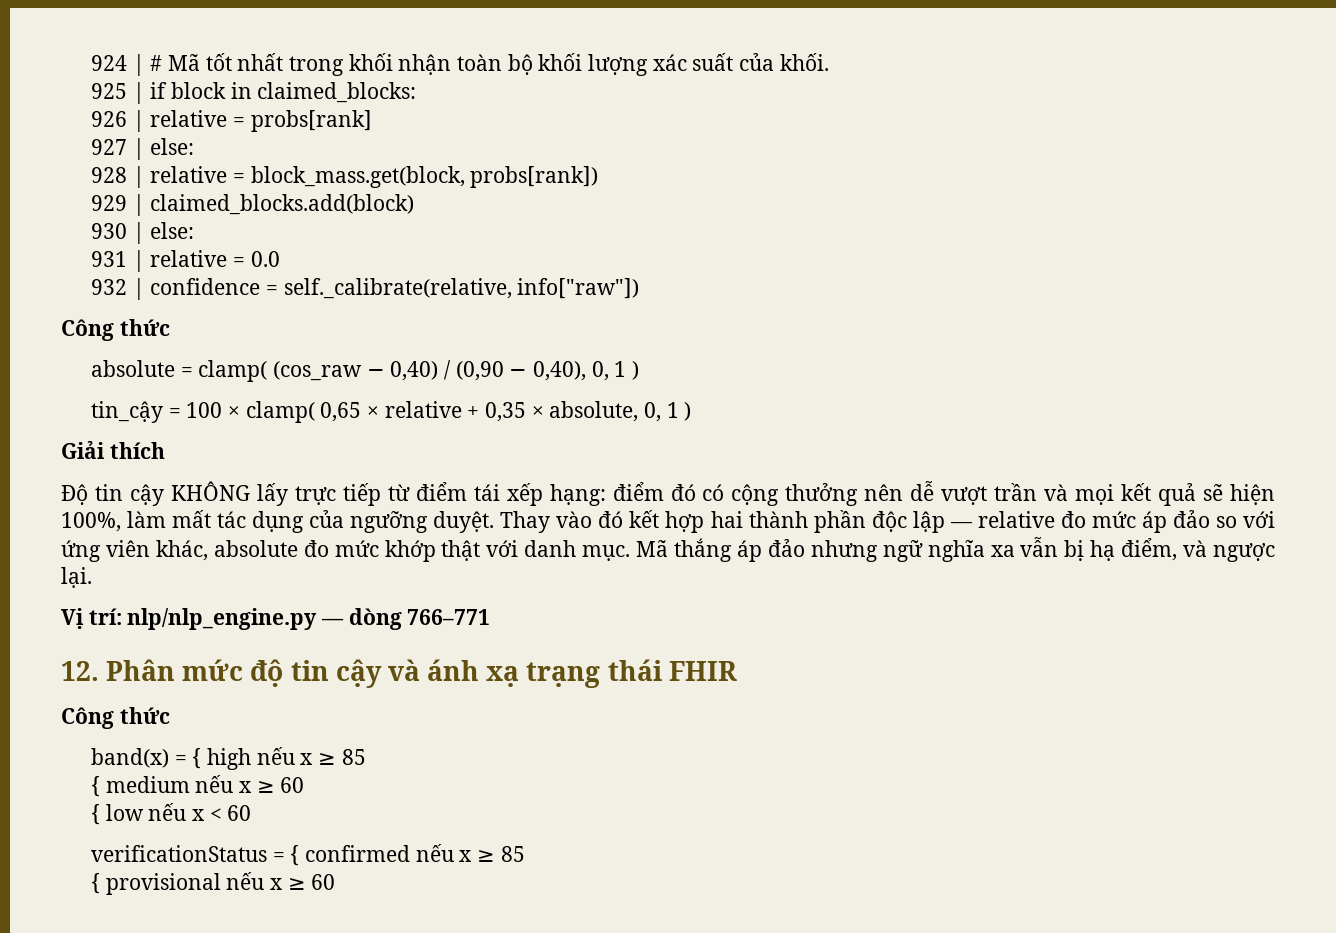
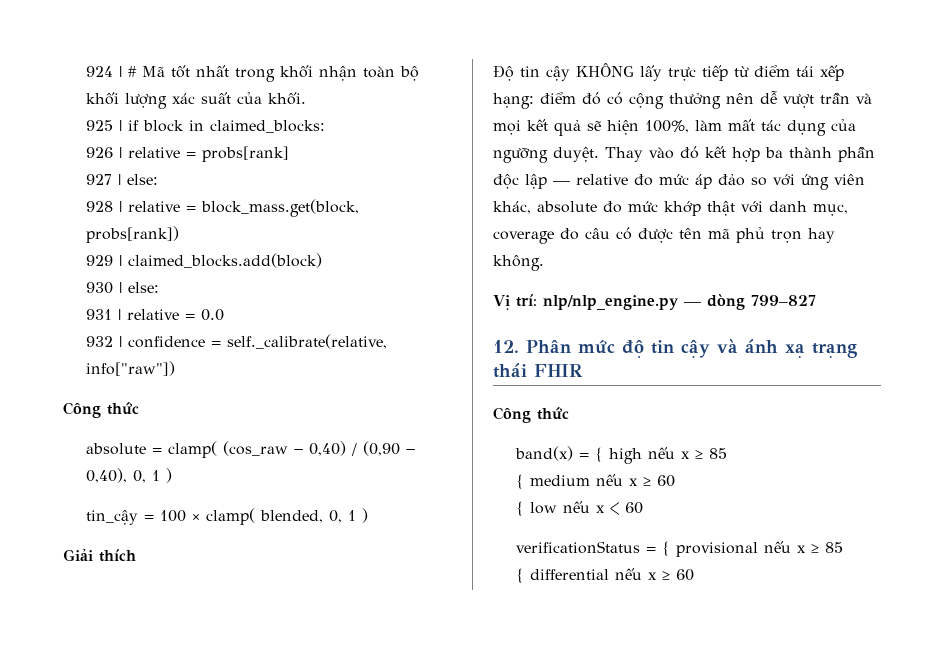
- tin_cậy = 100 × clamp( 0,65 × relative + 0,35 × absolute, 0, 1 )
+ tin_cậy = 100 × clamp( blended, 0, 1 )
- Thay vào đó kết hợp hai thành phần độc lập — relative đo mức áp đảo so với ứng viên khác, absolute đo mức khớp thật với danh mục. Mã thắng áp đảo nhưng ngữ nghĩa xa vẫn bị hạ điểm, và ngược lại.
+ Thay vào đó kết hợp ba thành phần độc lập — relative đo mức áp đảo so với ứng viên khác, absolute đo mức khớp thật với danh mục, coverage đo câu có được tên mã phủ trọn hay không.
- Vị trí: nlp/nlp_engine.py — dòng 766–771
+ Vị trí: nlp/nlp_engine.py — dòng 799–827
- verificationStatus = { confirmed nếu x ≥ 85
- { provisional nếu x ≥ 60
+ verificationStatus = { provisional nếu x ≥ 85
+ { differential nếu x ≥ 60

